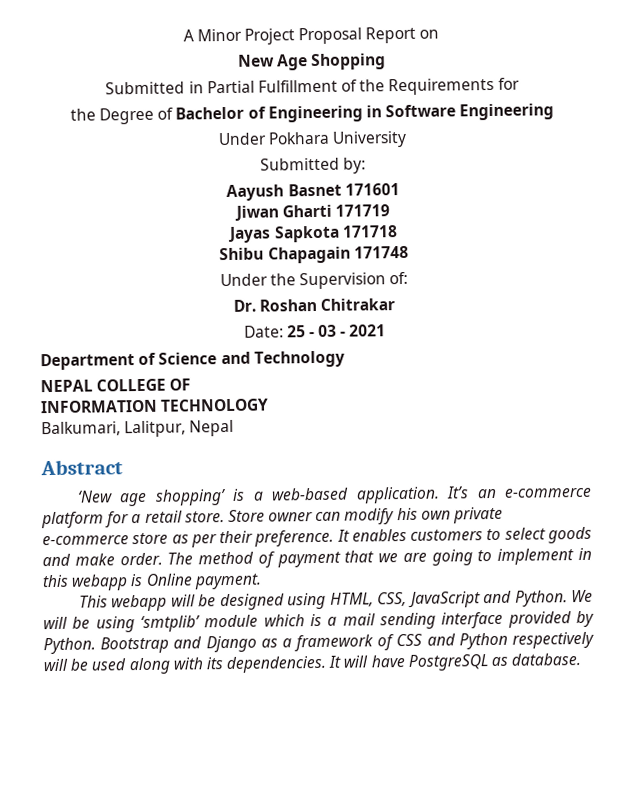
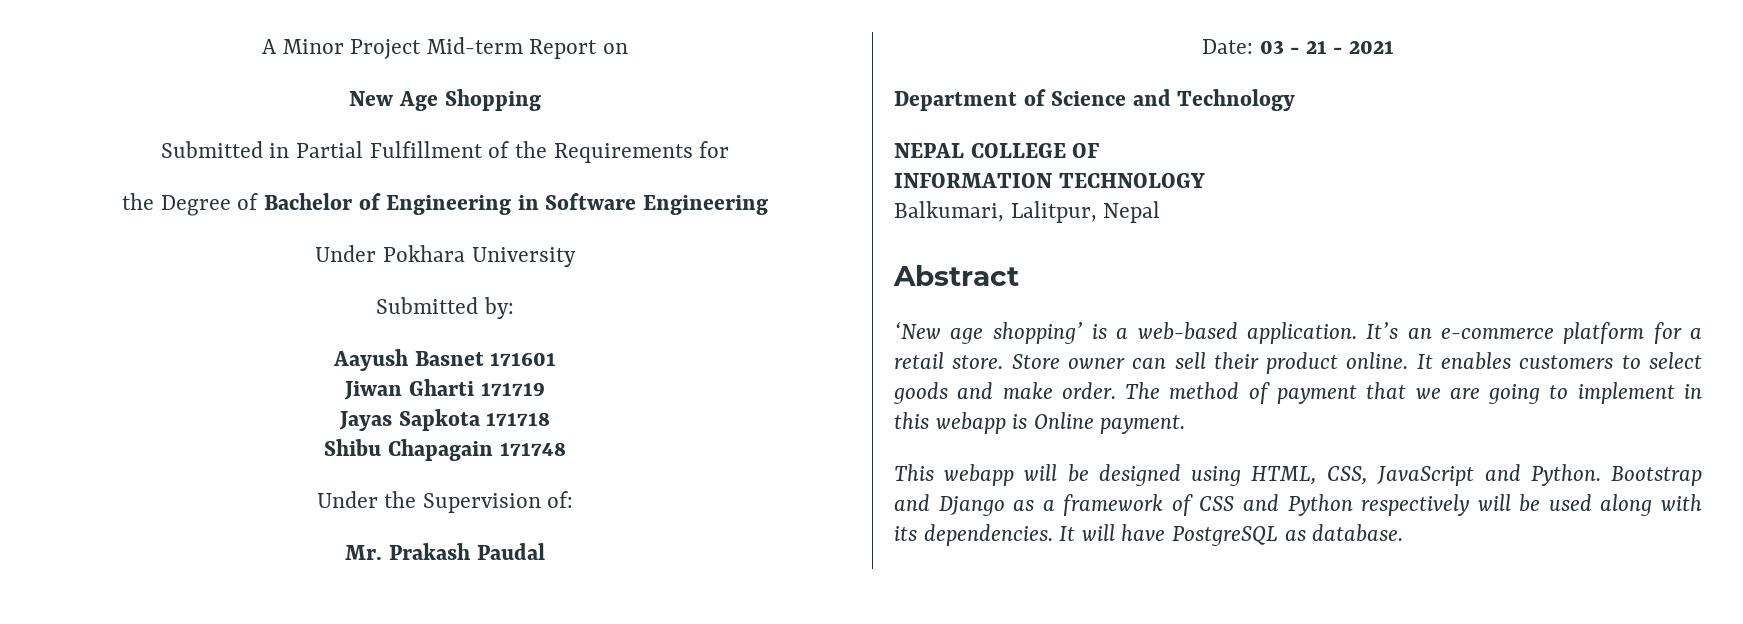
- A Minor Project Proposal Report on
+ A Minor Project Mid-term Report on
- Dr. Roshan Chitrakar
- Date: 25 - 03 - 2021
+ Mr. Prakash Paudal
+ Date: 03 - 21 - 2021
- Store owner can modify his own private e-commerce store as per their preference.
+ Store owner can sell their product online.
- We will be using ‘smtplib’ module which is a mail sending interface provided by Python.

